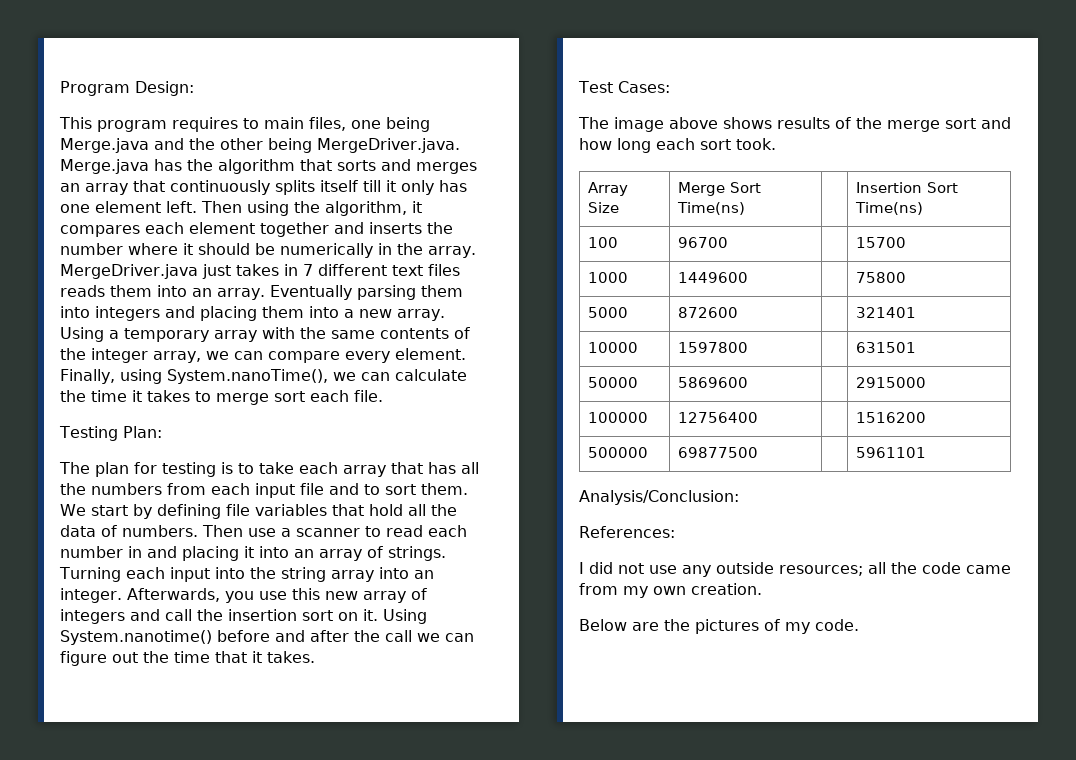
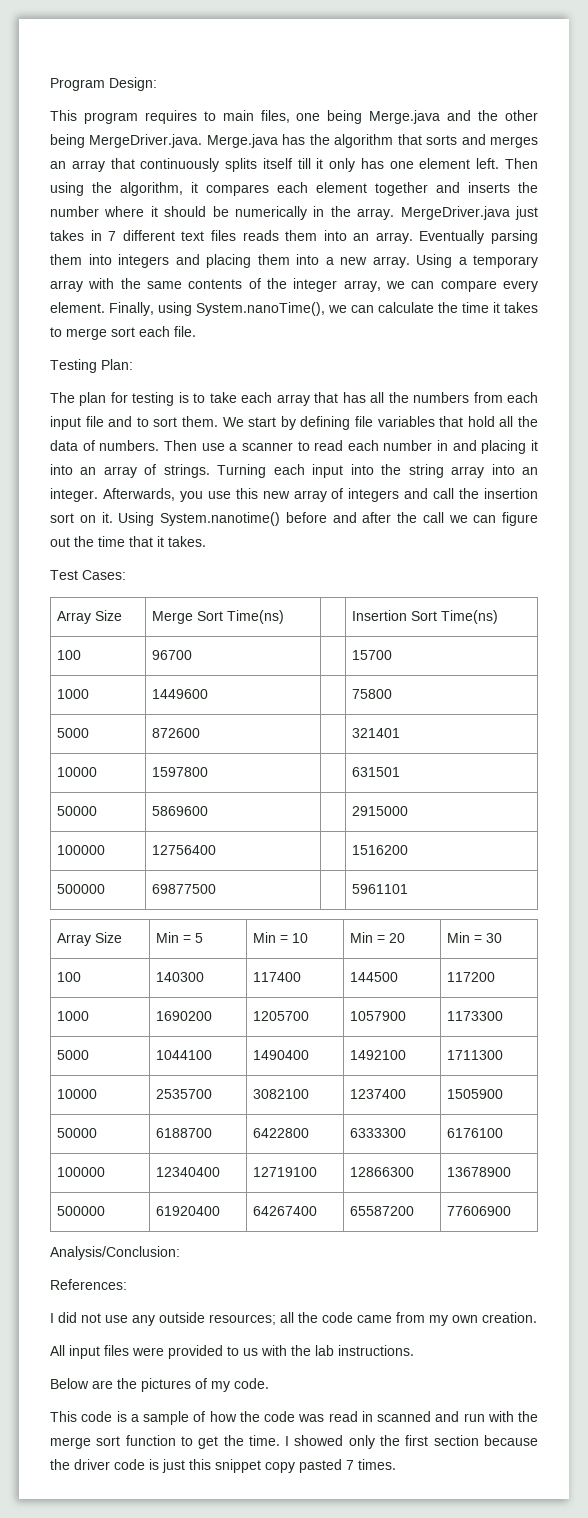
- The image above shows results of the merge sort and how long each sort took.
+ Array Size | Min = 5 | Min = 10 | Min = 20 | Min = 30
+ 100 | 140300 | 117400 | 144500 | 117200
+ 1000 | 1690200 | 1205700 | 1057900 | 1173300
+ 5000 | 1044100 | 1490400 | 1492100 | 1711300
+ 10000 | 2535700 | 3082100 | 1237400 | 1505900
+ 50000 | 6188700 | 6422800 | 6333300 | 6176100
+ 100000 | 12340400 | 12719100 | 12866300 | 13678900
+ 500000 | 61920400 | 64267400 | 65587200 | 77606900
+ All input files were provided to us with the lab instructions.
+ This code is a sample of how the code was read in scanned and run with the merge sort function to get the time. I showed only the first section because the driver code is just this snippet copy pasted 7 times.

